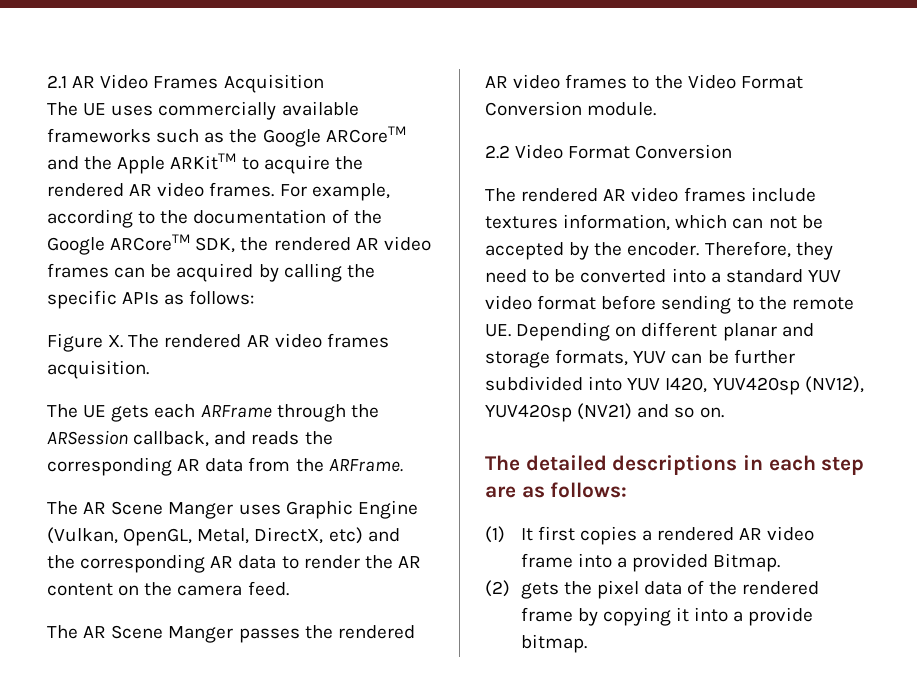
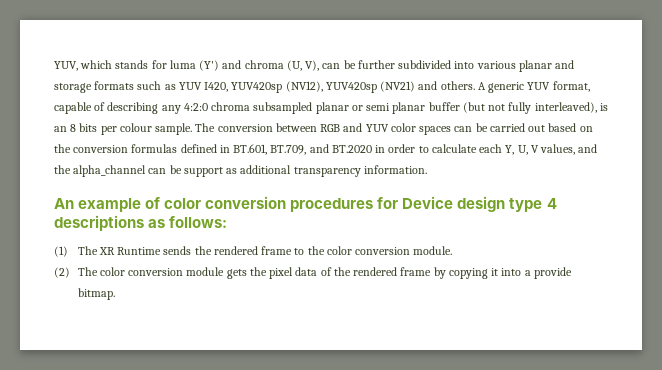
- 2.1 AR Video Frames Acquisition
- The UE uses commercially available frameworks such as the Google ARCoreTM and the Apple ARKitTM to acquire the rendered AR video frames. For example, according to the documentation of the Google ARCoreTM SDK, the rendered AR video frames can be acquired by calling the specific APIs as follows:
- Figure X. The rendered AR video frames acquisition.
- The UE gets each ARFrame through the ARSession callback, and reads the corresponding AR data from the ARFrame.
- The AR Scene Manger uses Graphic Engine (Vulkan, OpenGL, Metal, DirectX, etc) and the corresponding AR data to render the AR content on the camera feed.
- The AR Scene Manger passes the rendered AR video frames to the Video Format Conversion module.
- 2.2 Video Format Conversion
- The rendered AR video frames include textures information, which can not be accepted by the encoder. Therefore, they need to be converted into a standard YUV video format before sending to the remote UE. Depending on different planar and storage formats, YUV can be further subdivided into YUV I420, YUV420sp (NV12), YUV420sp (NV21) and so on.
- The detailed descriptions in each step are as follows:
- (1) It first copies a rendered AR video frame into a provided Bitmap.
- (2) gets the pixel data of the rendered frame by copying it into a provide bitmap.
+ YUV, which stands for luma (Y') and chroma (U, V), can be further subdivided into various planar and storage formats such as YUV I420, YUV420sp (NV12), YUV420sp (NV21) and others. A generic YUV format, capable of describing any 4:2:0 chroma subsampled planar or semi planar buffer (but not fully interleaved), is an 8 bits per colour sample. The conversion between RGB and YUV color spaces can be carried out based on the conversion formulas defined in BT.601, BT.709, and BT.2020 in order to calculate each Y, U, V values, and the alpha_channel can be support as additional transparency information.
+ An example of color conversion procedures for Device design type 4 descriptions as follows:
+ (1) The XR Runtime sends the rendered frame to the color conversion module.
+ (2) The color conversion module gets the pixel data of the rendered frame by copying it into a provide bitmap.

